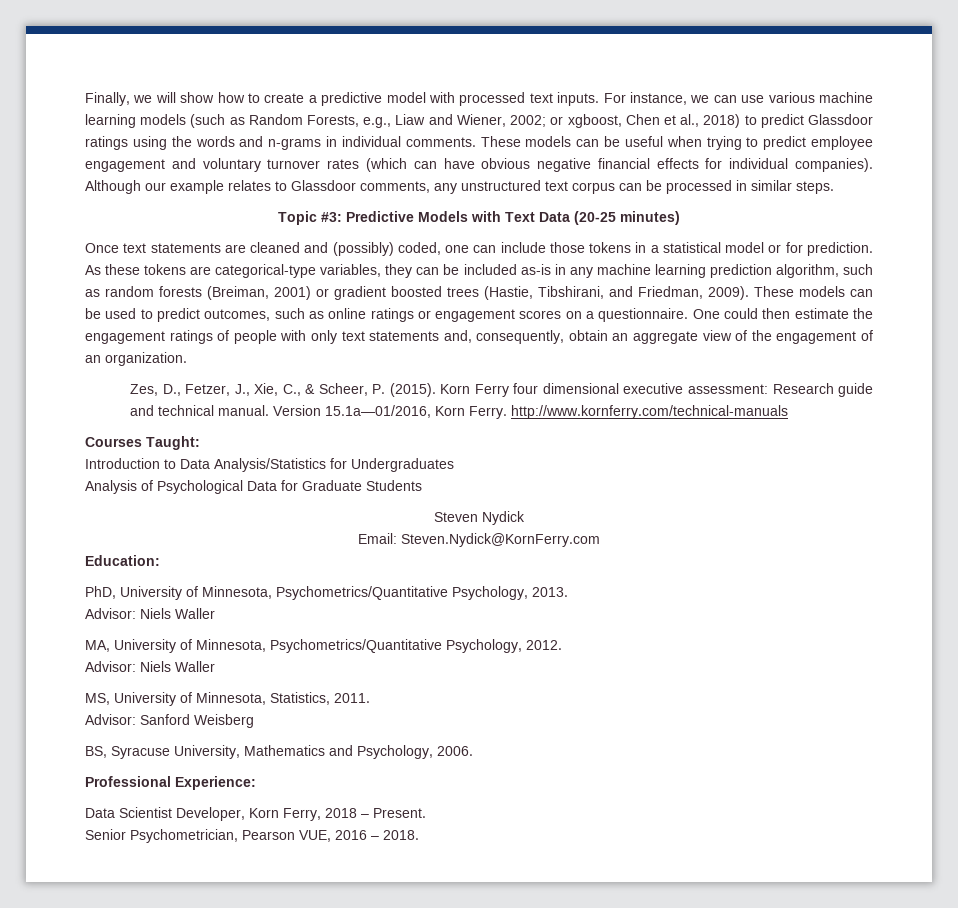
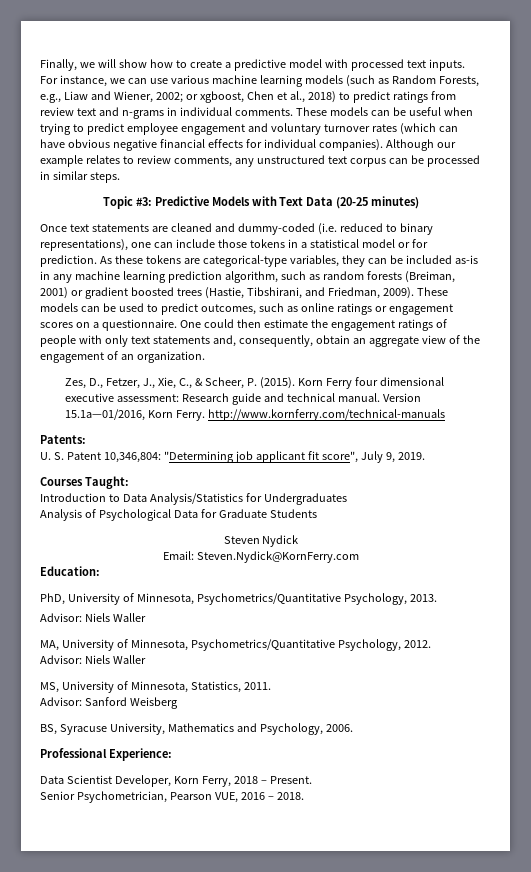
- For instance, we can use various machine learning models (such as Random Forests, e.g., Liaw and Wiener, 2002; or xgboost, Chen et al., 2018) to predict Glassdoor ratings using the words and n-grams in individual comments.
+ For instance, we can use various machine learning models (such as Random Forests, e.g., Liaw and Wiener, 2002; or xgboost, Chen et al., 2018) to predict ratings from review text and n-grams in individual comments.
- Although our example relates to Glassdoor comments, any unstructured text corpus can be processed in similar steps.
+ Although our example relates to review comments, any unstructured text corpus can be processed in similar steps.
- Once text statements are cleaned and (possibly) coded, one can include those tokens in a statistical model or for prediction.
+ Once text statements are cleaned and dummy-coded (i.e. reduced to binary representations), one can include those tokens in a statistical model or for prediction.
+ Patents:
+ U. S. Patent 10,346,804: "Determining job applicant fit score", July 9, 2019.

